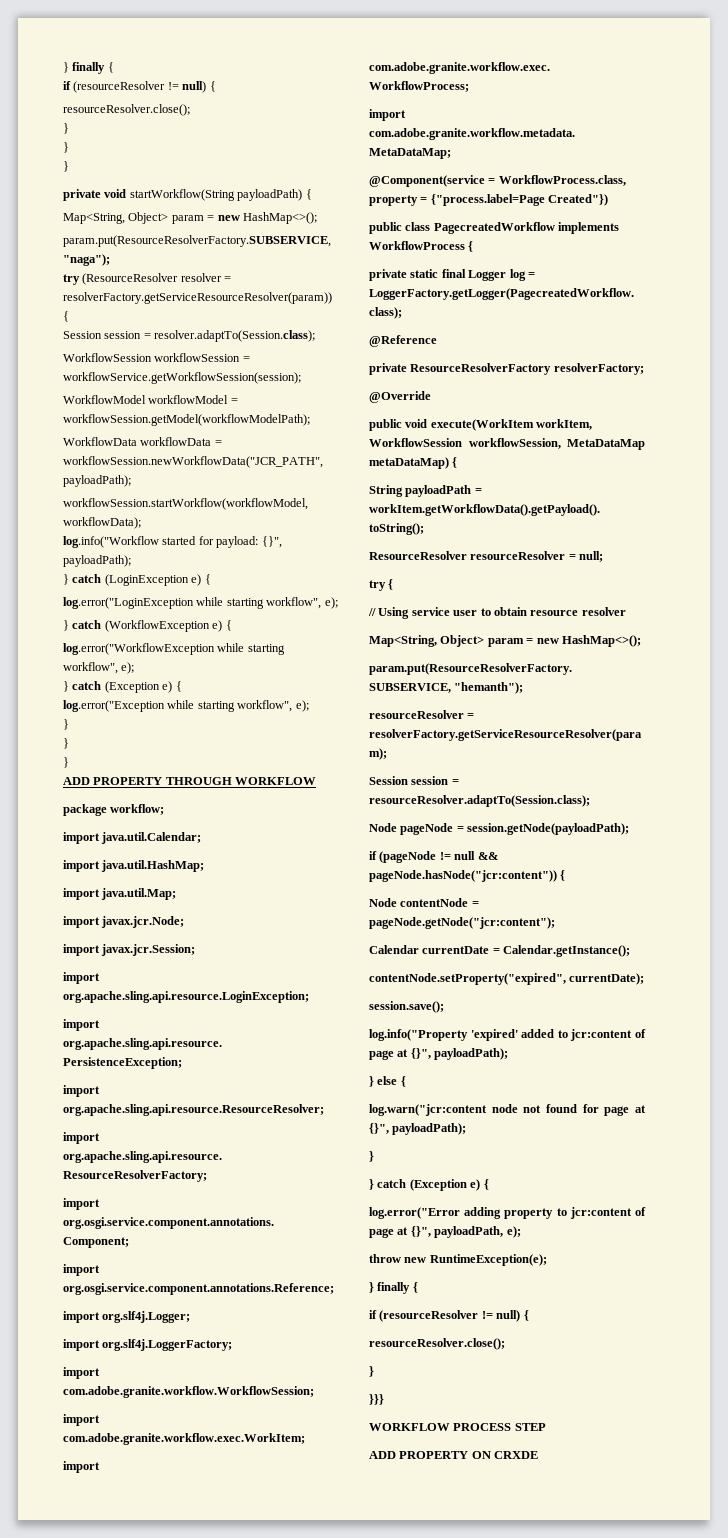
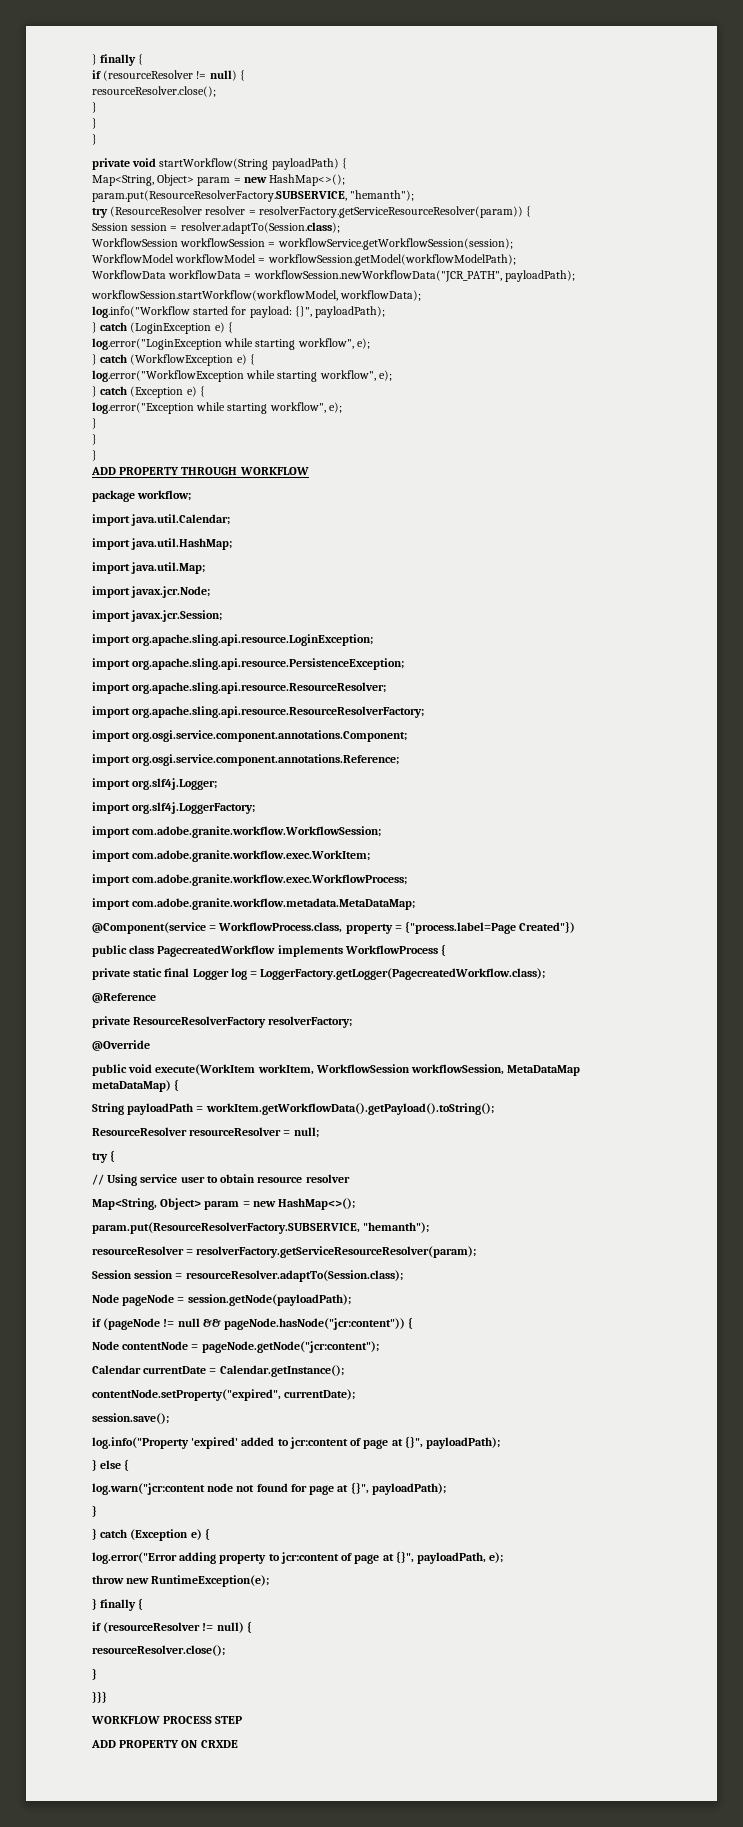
  private void startWorkflow(String payloadPath) {
  Map<String, Object> param = new HashMap<>();
- param.put(ResourceResolverFactory.SUBSERVICE, "naga");
+ param.put(ResourceResolverFactory.SUBSERVICE, "hemanth");

